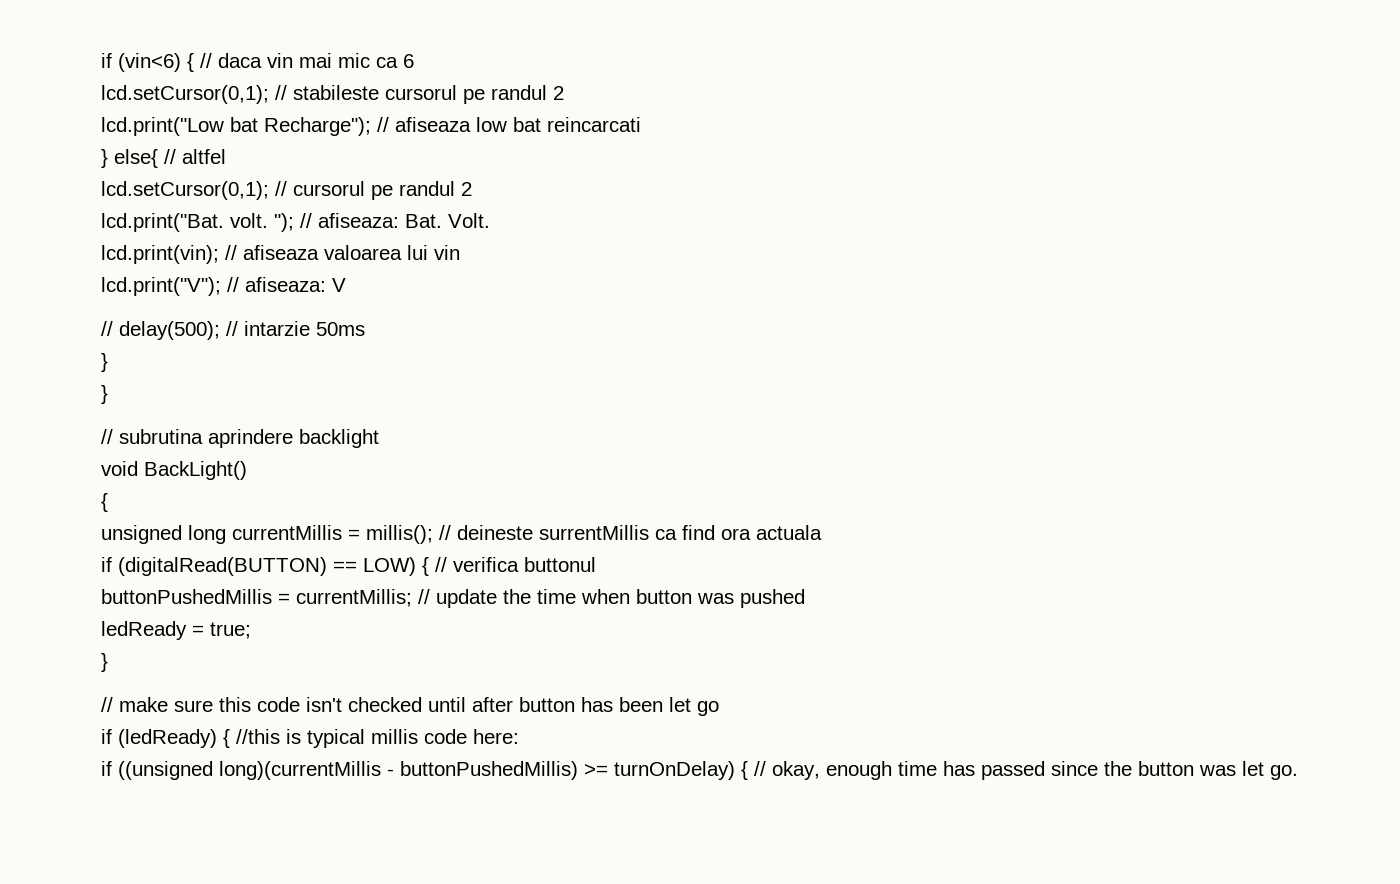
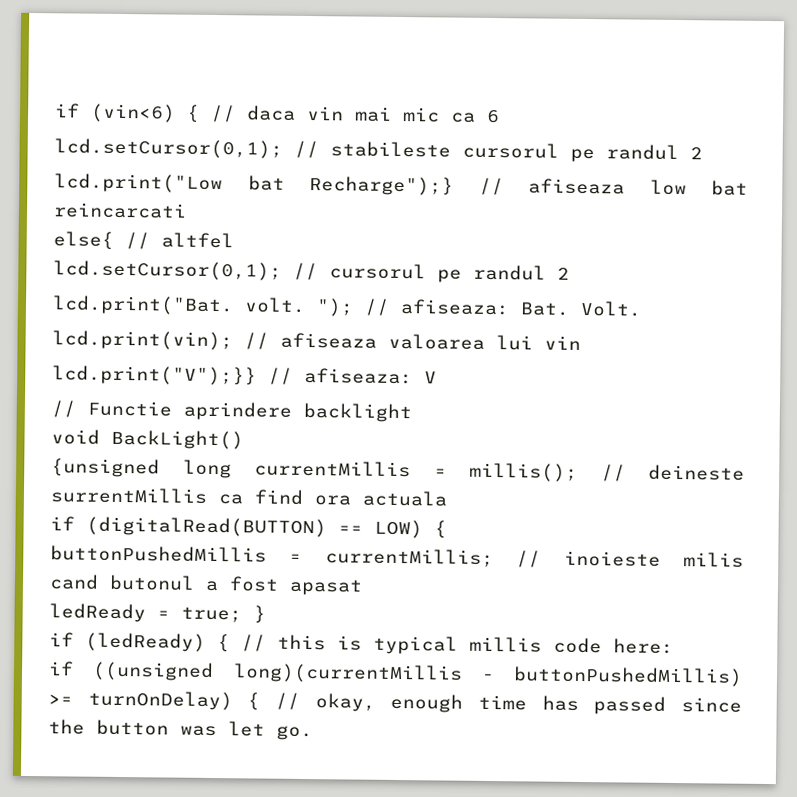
- lcd.print("Low bat Recharge"); // afiseaza low bat reincarcati
+ lcd.print("Low bat Recharge");} // afiseaza low bat reincarcati
- } else{ // altfel
+ else{ // altfel
- lcd.print("V"); // afiseaza: V
+ lcd.print("V");}} // afiseaza: V
- // delay(500); // intarzie 50ms
- }
- }
- // subrutina aprindere backlight
+ // Functie aprindere backlight
  void BackLight()
- {
- unsigned long currentMillis = millis(); // deineste surrentMillis ca find ora actuala
+ {unsigned long currentMillis = millis(); // deineste surrentMillis ca find ora actuala
- if (digitalRead(BUTTON) == LOW) { // verifica buttonul
+ if (digitalRead(BUTTON) == LOW) {
- buttonPushedMillis = currentMillis; // update the time when button was pushed
+ buttonPushedMillis = currentMillis; // inoieste milis cand butonul a fost apasat
- ledReady = true;
- }
- // make sure this code isn't checked until after button has been let go
+ ledReady = true; }
- if (ledReady) { //this is typical millis code here:
+ if (ledReady) { // this is typical millis code here:

